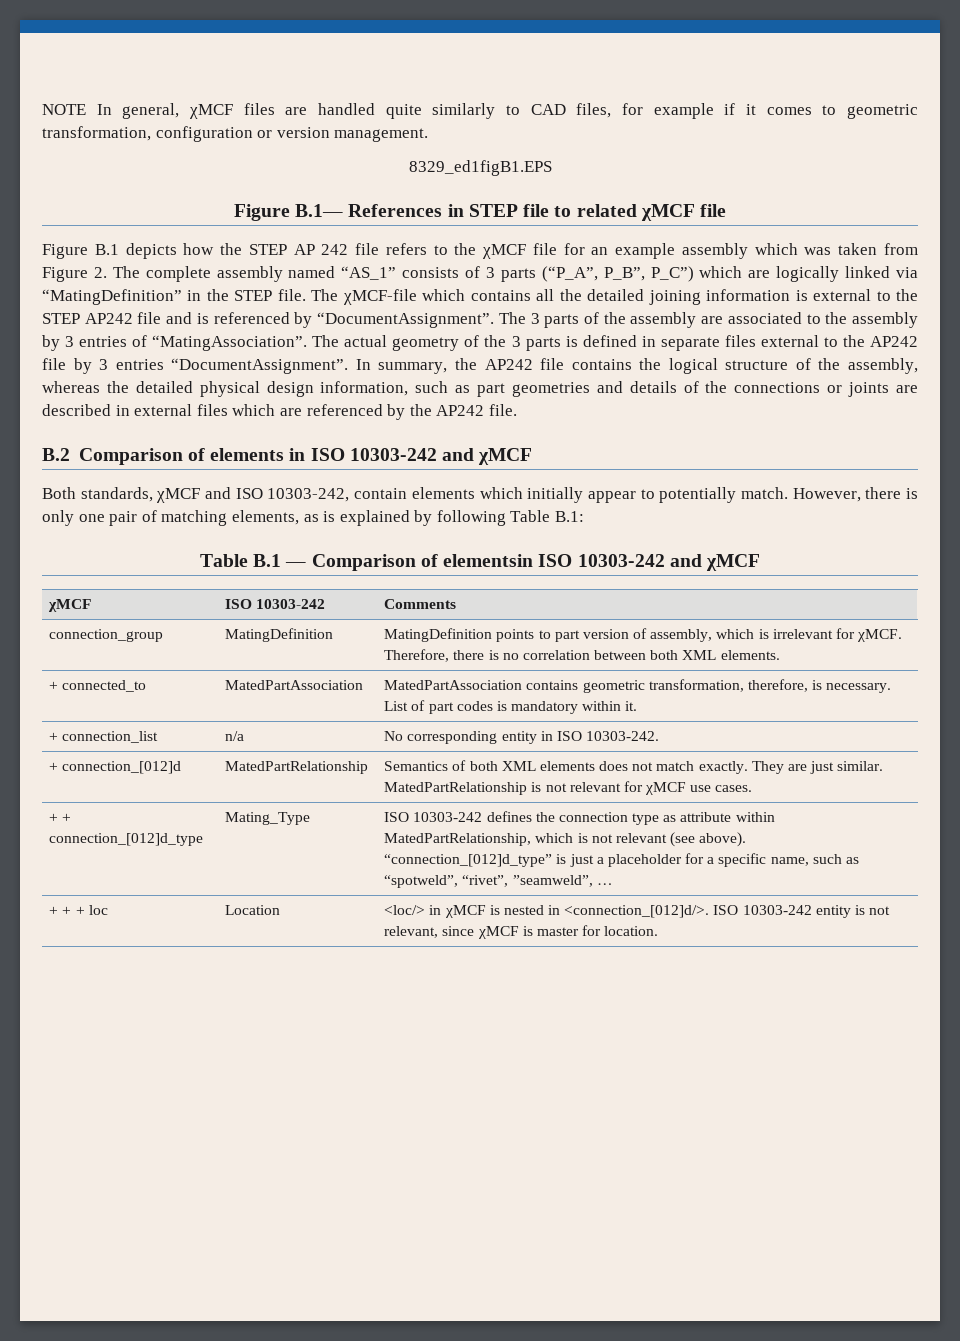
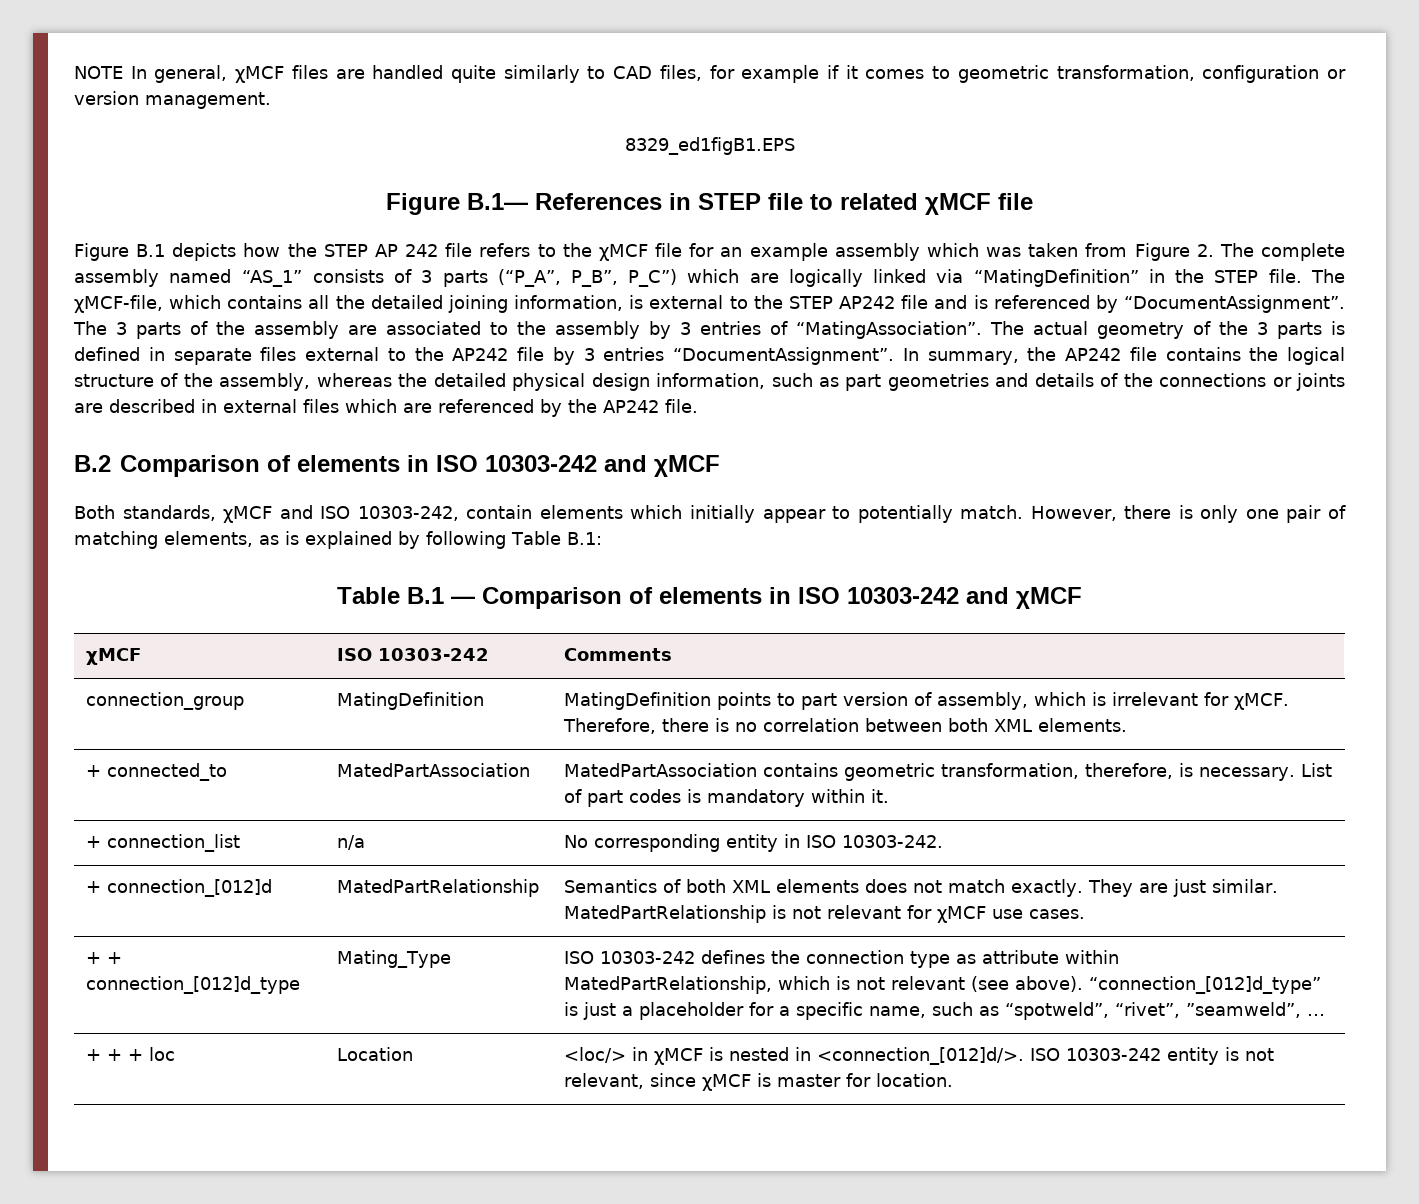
- The χMCF-file which contains all the detailed joining information is external to the STEP AP242 file and is referenced by “DocumentAssignment”.
+ The χMCF-file, which contains all the detailed joining information, is external to the STEP AP242 file and is referenced by “DocumentAssignment”.
- Table B.1 — Comparison of elementsin ISO 10303-242 and χMCF
+ Table B.1 — Comparison of elements in ISO 10303-242 and χMCF

